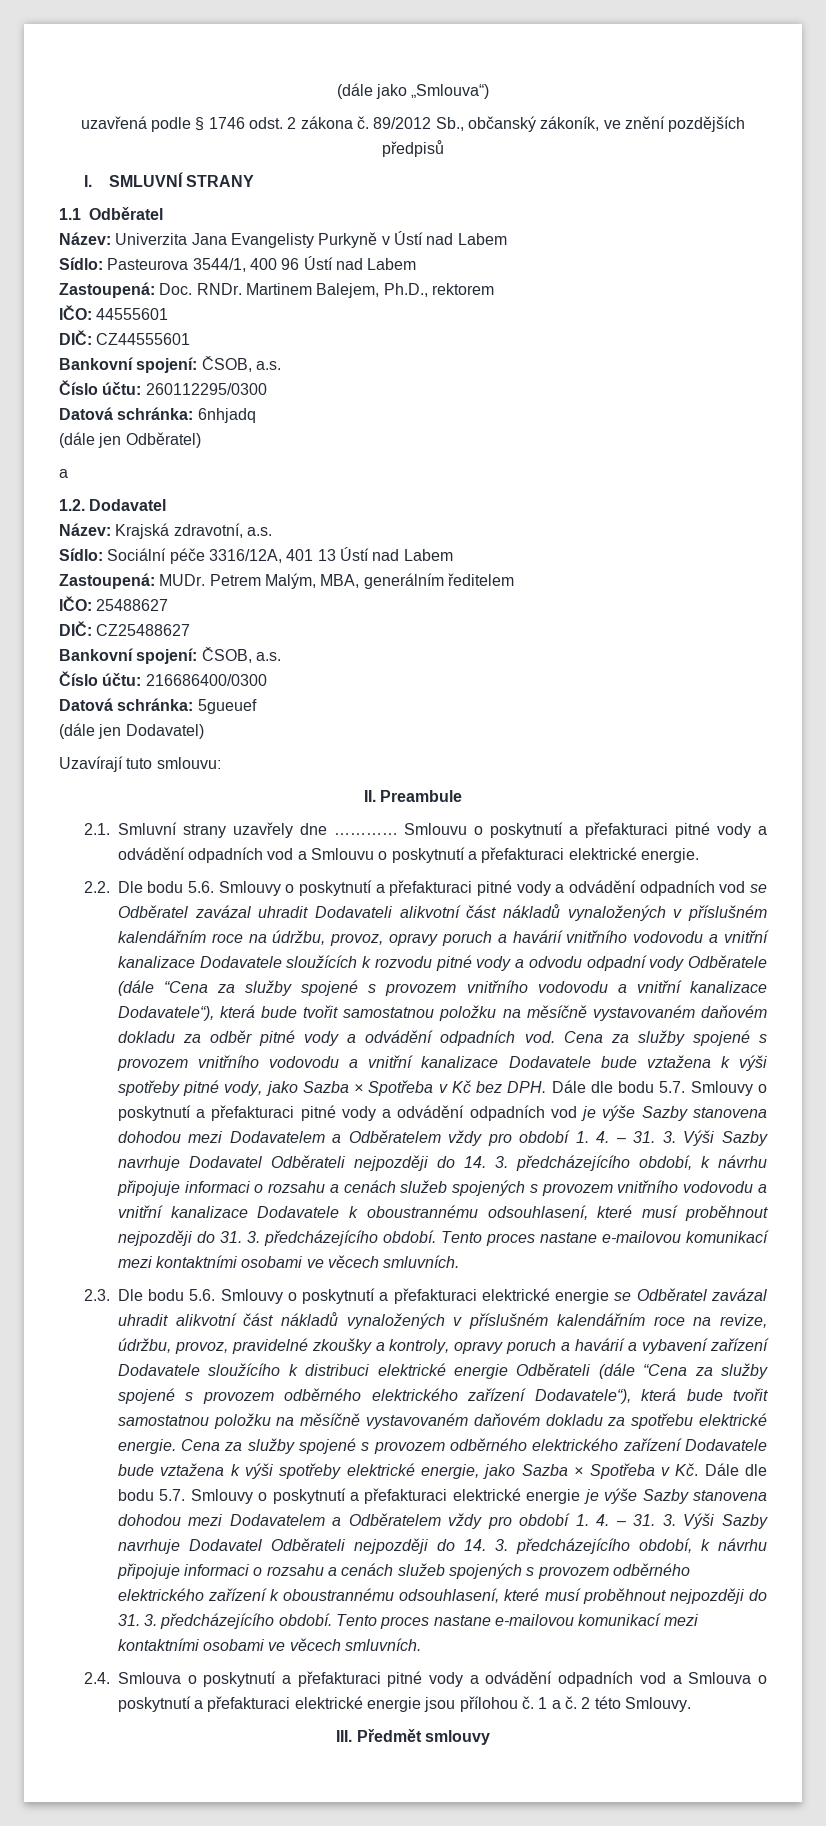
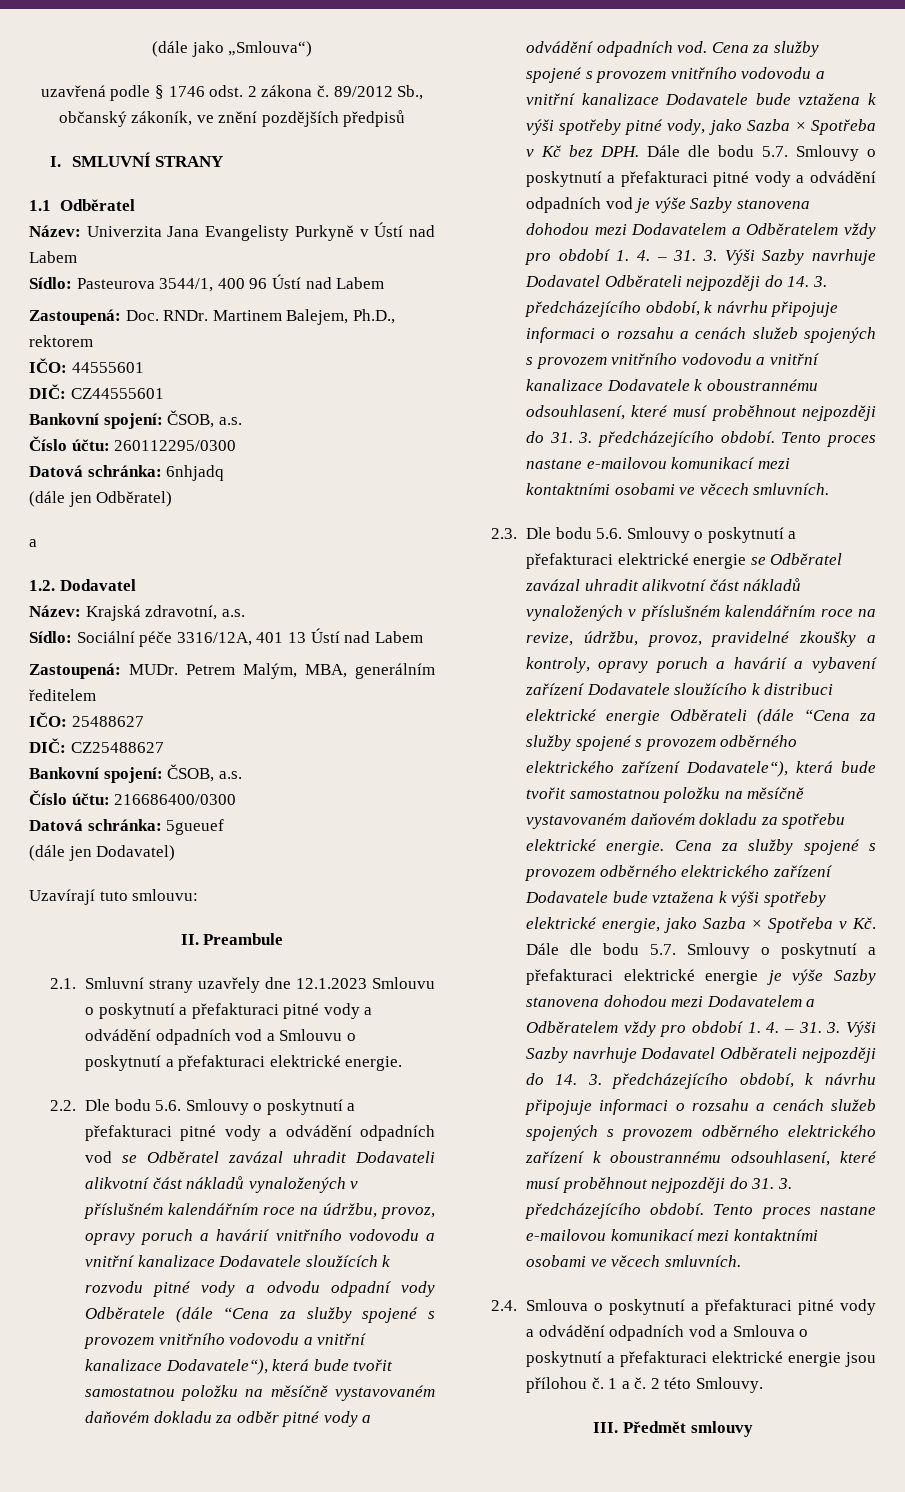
- 2.1. Smluvní strany uzavřely dne ………… Smlouvu o poskytnutí a přefakturaci pitné vody a odvádění odpadních vod a Smlouvu o poskytnutí a přefakturaci elektrické energie.
+ 2.1. Smluvní strany uzavřely dne 12.1.2023 Smlouvu o poskytnutí a přefakturaci pitné vody a odvádění odpadních vod a Smlouvu o poskytnutí a přefakturaci elektrické energie.

